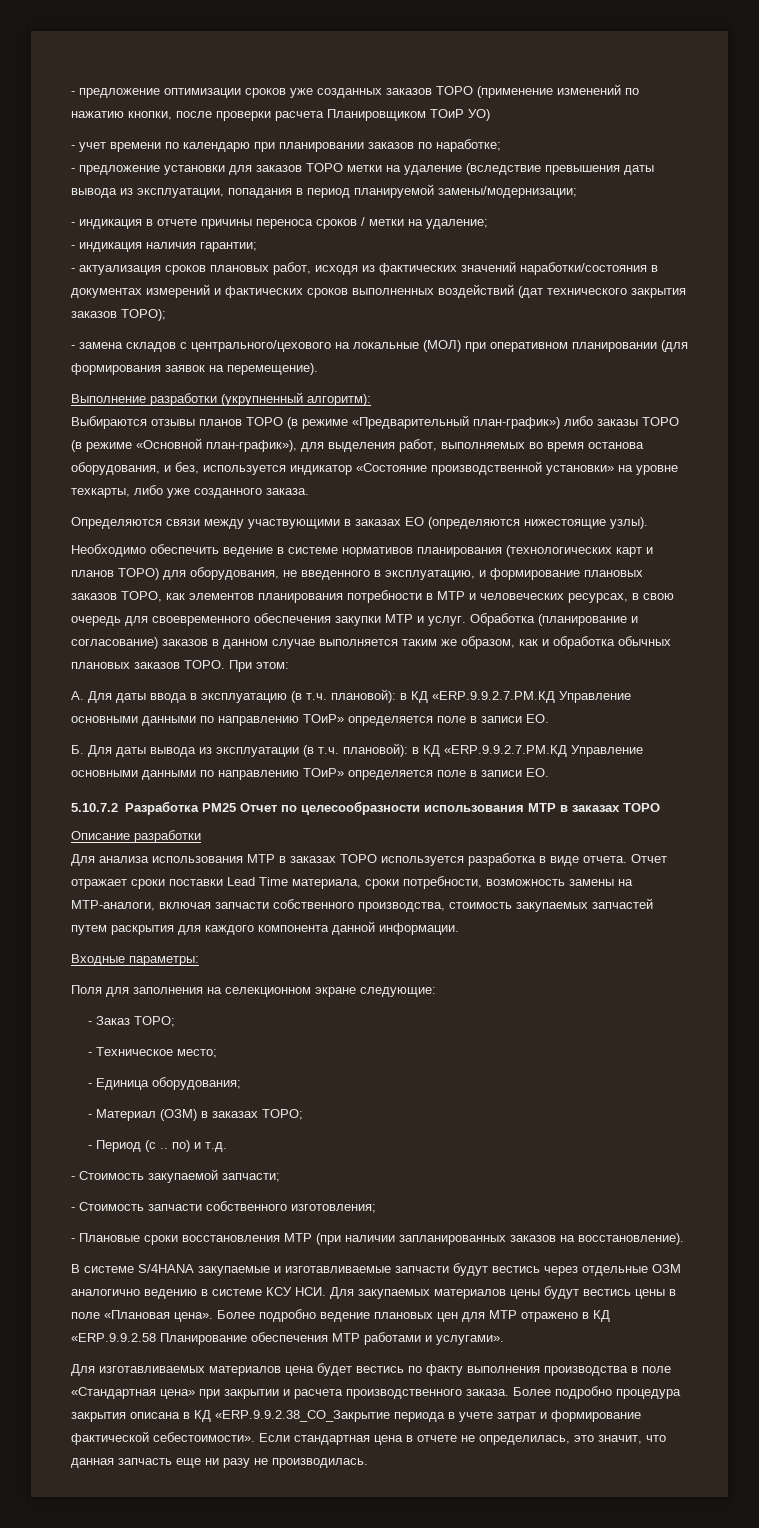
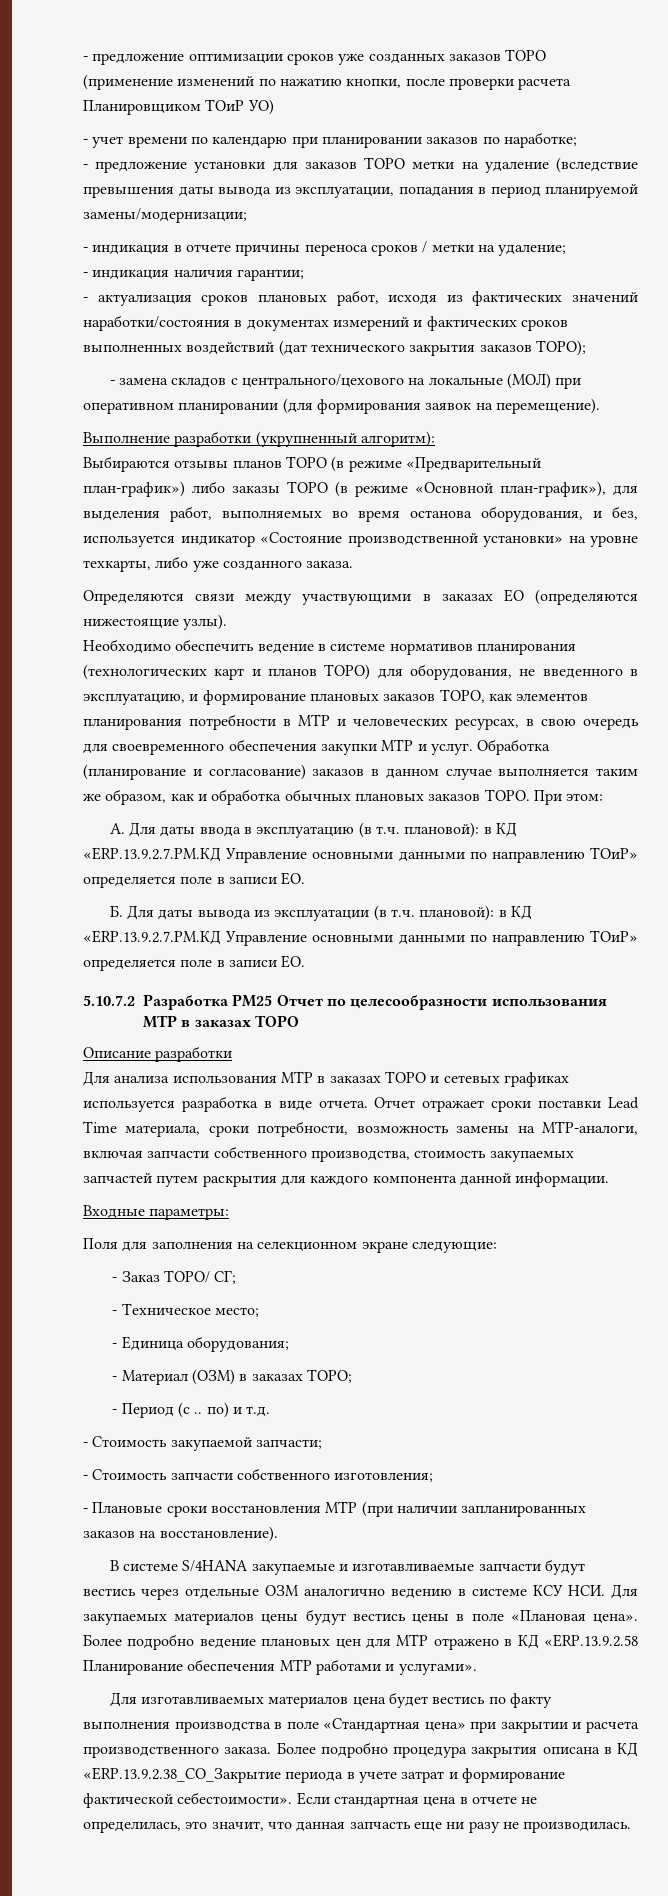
- А. Для даты ввода в эксплуатацию (в т.ч. плановой): в КД «ERP.9.9.2.7.PM.КД Управление основными данными по направлению ТОиР» определяется поле в записи ЕО.
+ А. Для даты ввода в эксплуатацию (в т.ч. плановой): в КД «ERP.13.9.2.7.PM.КД Управление основными данными по направлению ТОиР» определяется поле в записи ЕО.
- Б. Для даты вывода из эксплуатации (в т.ч. плановой): в КД «ERP.9.9.2.7.PM.КД Управление основными данными по направлению ТОиР» определяется поле в записи ЕО.
+ Б. Для даты вывода из эксплуатации (в т.ч. плановой): в КД «ERP.13.9.2.7.PM.КД Управление основными данными по направлению ТОиР» определяется поле в записи ЕО.
- Для анализа использования МТР в заказах ТОРО используется разработка в виде отчета.
+ Для анализа использования МТР в заказах ТОРО и сетевых графиках используется разработка в виде отчета.
- - Заказ ТОРО;
+ - Заказ ТОРО/ СГ;
- Более подробно ведение плановых цен для МТР отражено в КД «ERP.9.9.2.58 Планирование обеспечения МТР работами и услугами».
+ Более подробно ведение плановых цен для МТР отражено в КД «ERP.13.9.2.58 Планирование обеспечения МТР работами и услугами».
- Более подробно процедура закрытия описана в КД «ERP.9.9.2.38_CO_Закрытие периода в учете затрат и формирование фактической себестоимости».
+ Более подробно процедура закрытия описана в КД «ERP.13.9.2.38_CO_Закрытие периода в учете затрат и формирование фактической себестоимости».

